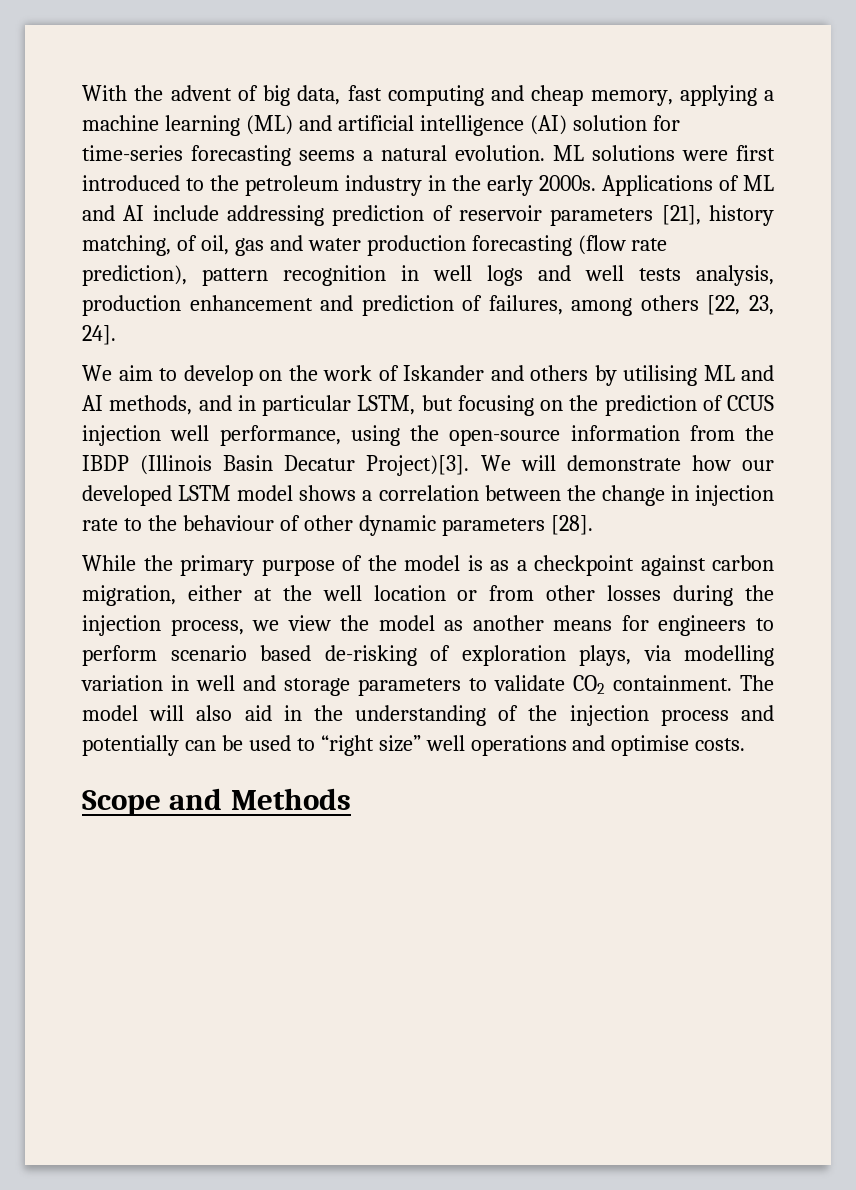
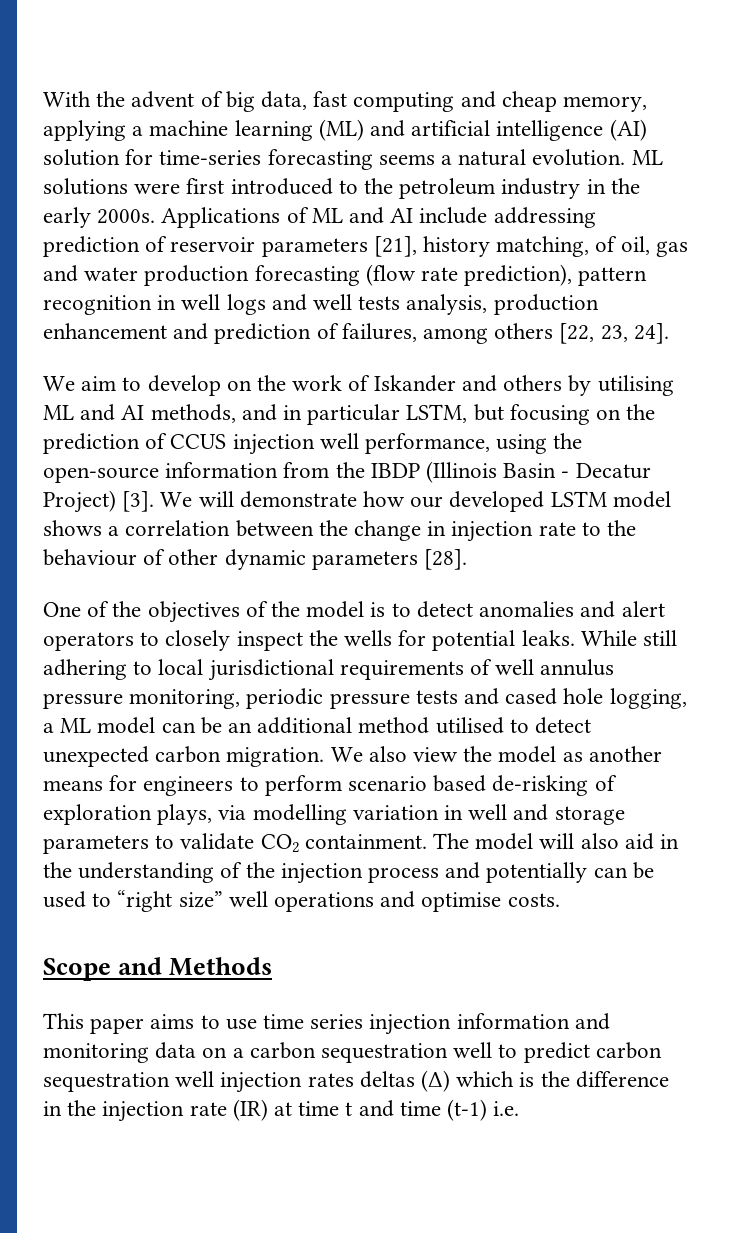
- We aim to develop on the work of Iskander and others by utilising ML and AI methods, and in particular LSTM, but focusing on the prediction of CCUS injection well performance, using the open-source information from the IBDP (Illinois Basin Decatur Project)[3].
+ We aim to develop on the work of Iskander and others by utilising ML and AI methods, and in particular LSTM, but focusing on the prediction of CCUS injection well performance, using the open-source information from the IBDP (Illinois Basin - Decatur Project) [3].
- While the primary purpose of the model is as a checkpoint against carbon migration, either at the well location or from other losses during the injection process, we view the model as another means for engineers to perform scenario based de-risking of exploration plays, via modelling variation in well and storage parameters to validate CO2 containment.
+ One of the objectives of the model is to detect anomalies and alert operators to closely inspect the wells for potential leaks. While still adhering to local jurisdictional requirements of well annulus pressure monitoring, periodic pressure tests and cased hole logging, a ML model can be an additional method utilised to detect unexpected carbon migration. We also view the model as another means for engineers to perform scenario based de-risking of exploration plays, via modelling variation in well and storage parameters to validate CO2 containment.
+ This paper aims to use time series injection information and monitoring data on a carbon sequestration well to predict carbon sequestration well injection rates deltas (Δ) which is the difference in the injection rate (IR) at time t and time (t-1) i.e.

